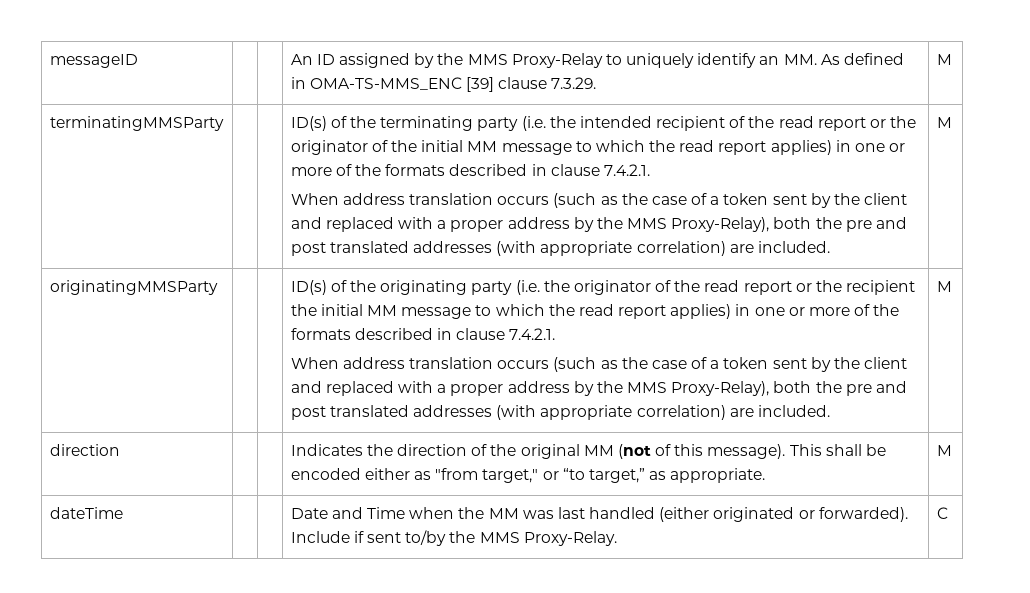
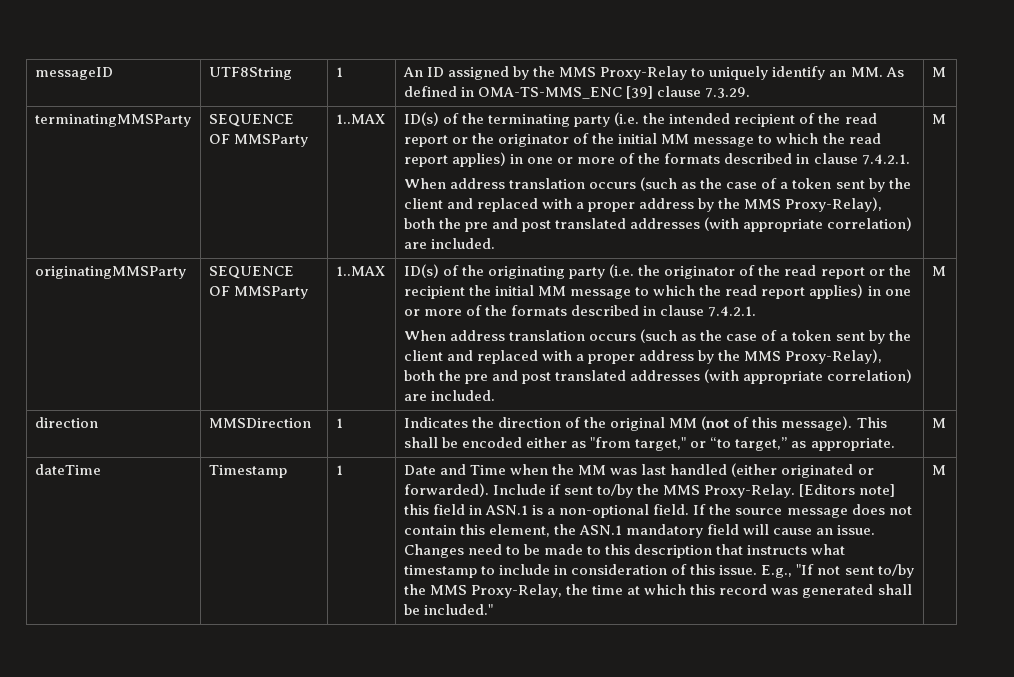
- messageID | | | An ID assigned by the MMS Proxy-Relay to uniquely identify an MM. As defined in OMA-TS-MMS_ENC [39] clause 7.3.29. | M
+ messageID | UTF8String | 1 | An ID assigned by the MMS Proxy-Relay to uniquely identify an MM. As defined in OMA-TS-MMS_ENC [39] clause 7.3.29. | M
- terminatingMMSParty
+ terminatingMMSParty | SEQUENCE OF MMSParty | 1..MAX
- originatingMMSParty
+ originatingMMSParty | SEQUENCE OF MMSParty | 1..MAX
- direction | | | Indicates the direction of the original MM (not of this message). This shall be encoded either as "from target," or “to target,” as appropriate. | M
+ direction | MMSDirection | 1 | Indicates the direction of the original MM (not of this message). This shall be encoded either as "from target," or “to target,” as appropriate. | M
+ Timestamp | 1
- Include if sent to/by the MMS Proxy-Relay. | C
+ Include if sent to/by the MMS Proxy-Relay. [Editors note] this field in ASN.1 is a non-optional field. If the source message does not contain this element, the ASN.1 mandatory field will cause an issue. Changes need to be made to this description that instructs what timestamp to include in consideration of this issue. E.g., "If not sent to/by the MMS Proxy-Relay, the time at which this record was generated shall be included." | M

